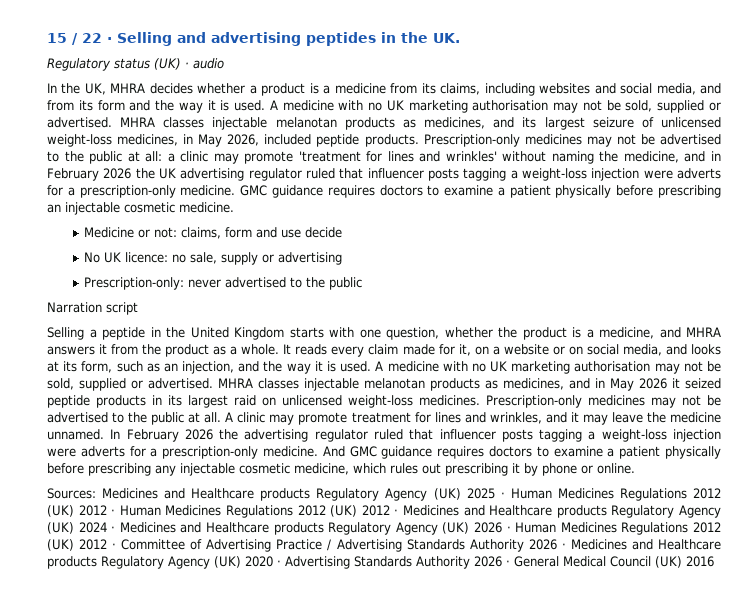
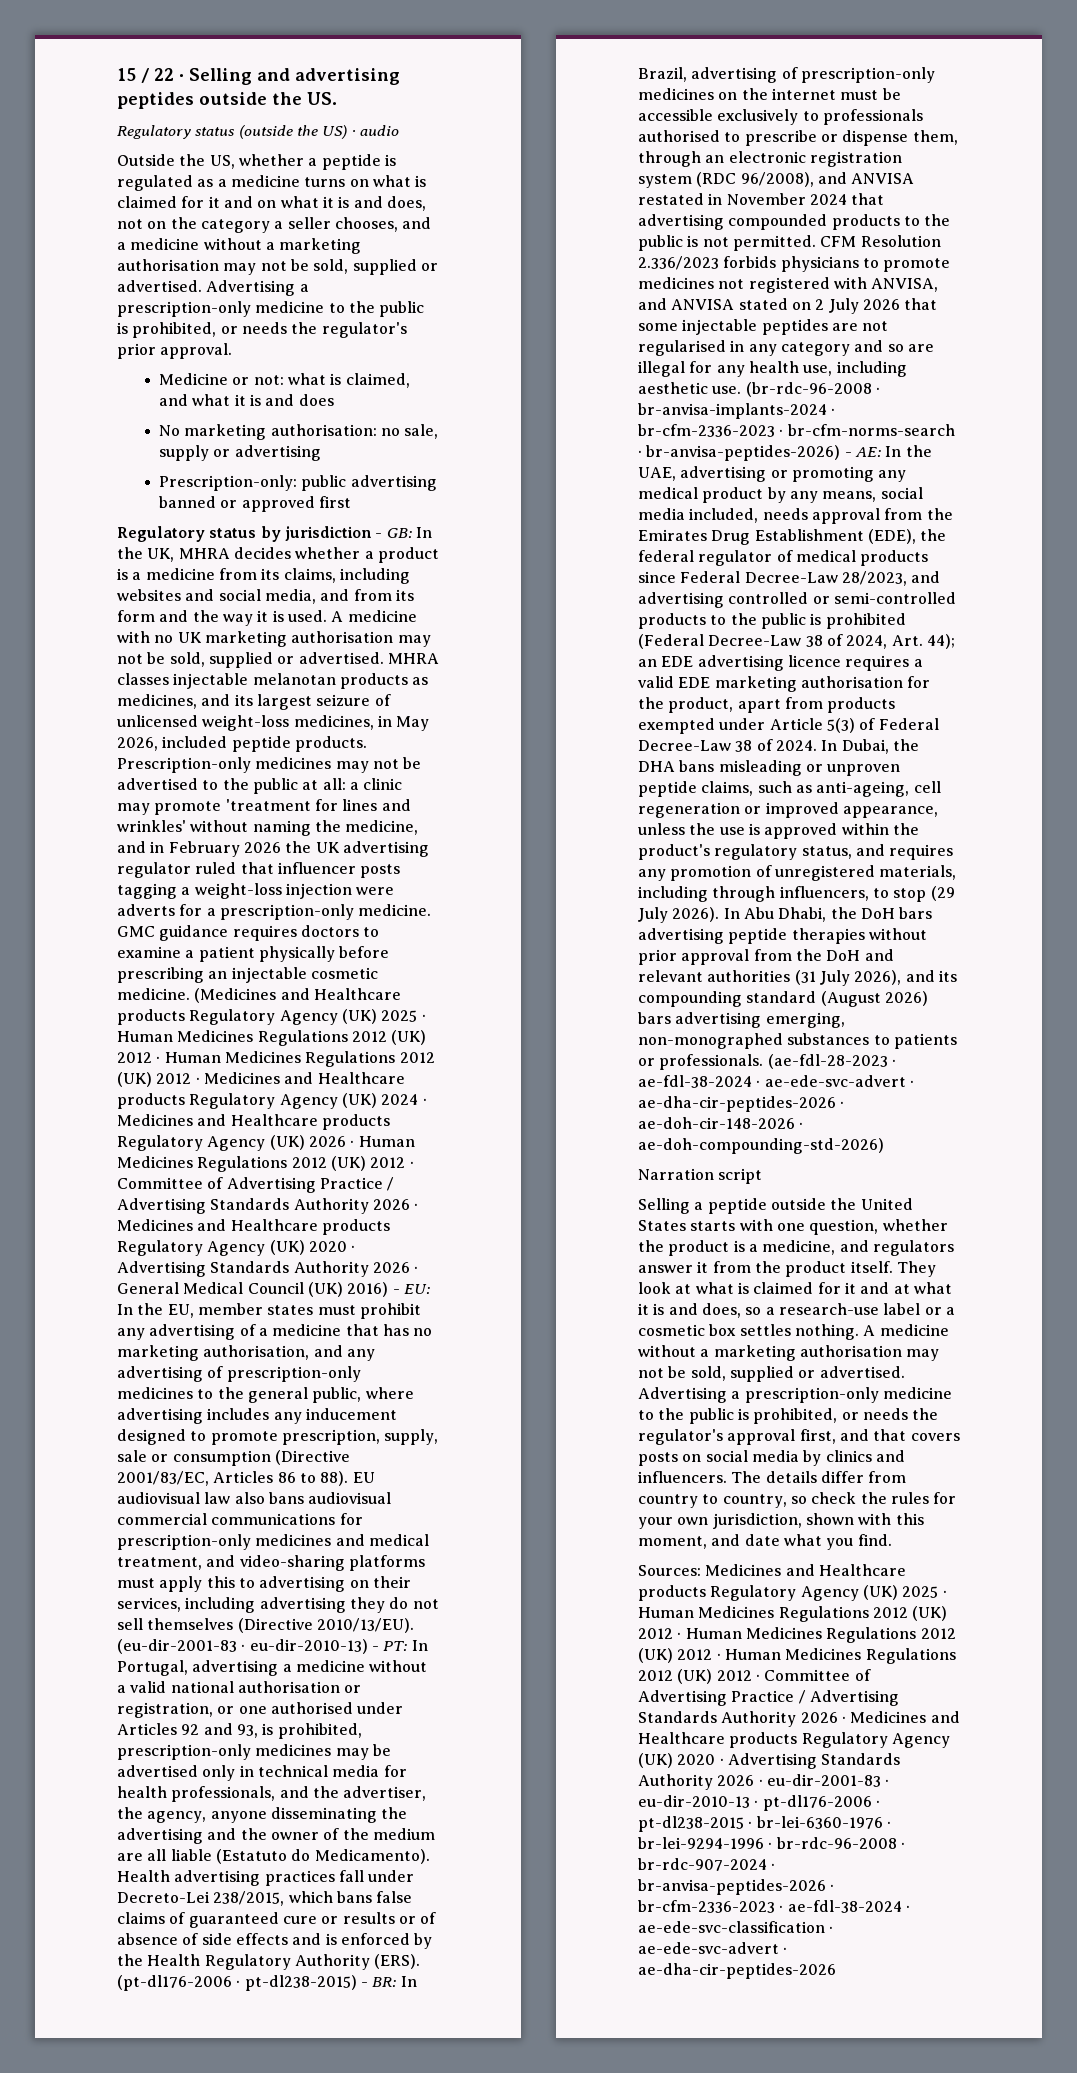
- 15 / 22 · Selling and advertising peptides in the UK.
- Regulatory status (UK) · audio
+ 15 / 22 · Selling and advertising peptides outside the US.
+ Regulatory status (outside the US) · audio
- In the UK, MHRA decides whether a product is a medicine from its claims, including websites and social media, and from its form and the way it is used.
+ Outside the US, whether a peptide is regulated as a medicine turns on what is claimed for it and on what it is and does, not on the category a seller chooses, and a medicine without a marketing authorisation may not be sold, supplied or advertised. Advertising a prescription-only medicine to the public is prohibited, or needs the regulator's prior approval.
+ Medicine or not: what is claimed, and what it is and does
+ No marketing authorisation: no sale, supply or advertising
+ Prescription-only: public advertising banned or approved first
+ Regulatory status by jurisdiction - GB: In the UK, MHRA decides whether a product is a medicine from its claims, including websites and social media, and from its form and the way it is used.
- GMC guidance requires doctors to examine a patient physically before prescribing an injectable cosmetic medicine.
- Medicine or not: claims, form and use decide
- No UK licence: no sale, supply or advertising
- Prescription-only: never advertised to the public
+ GMC guidance requires doctors to examine a patient physically before prescribing an injectable cosmetic medicine. (Medicines and Healthcare products Regulatory Agency (UK) 2025 · Human Medicines Regulations 2012 (UK) 2012 · Human Medicines Regulations 2012 (UK) 2012 · Medicines and Healthcare products Regulatory Agency (UK) 2024 · Medicines and Healthcare products Regulatory Agency (UK) 2026 · Human Medicines Regulations 2012 (UK) 2012 · Committee of Advertising Practice / Advertising Standards Authority 2026 · Medicines and Healthcare products Regulatory Agency (UK) 2020 · Advertising Standards Authority 2026 · General Medical Council (UK) 2016) - EU: In the EU, member states must prohibit any advertising of a medicine that has no marketing authorisation, and any advertising of prescription-only medicines to the general public, where advertising includes any inducement designed to promote prescription, supply, sale or consumption (Directive 2001/83/EC, Articles 86 to 88). EU audiovisual law also bans audiovisual commercial communications for prescription-only medicines and medical treatment, and video-sharing platforms must apply this to advertising on their services, including advertising they do not sell themselves (Directive 2010/13/EU). (eu-dir-2001-83 · eu-dir-2010-13) - PT: In Portugal, advertising a medicine without a valid national authorisation or registration, or one authorised under Articles 92 and 93, is prohibited, prescription-only medicines may be advertised only in technical media for health professionals, and the advertiser, the agency, anyone disseminating the advertising and the owner of the medium are all liable (Estatuto do Medicamento). Health advertising practices fall under Decreto-Lei 238/2015, which bans false claims of guaranteed cure or results or of absence of side effects and is enforced by the Health Regulatory Authority (ERS). (pt-dl176-2006 · pt-dl238-2015) - BR: In Brazil, advertising of prescription-only medicines on the internet must be accessible exclusively to professionals authorised to prescribe or dispense them, through an electronic registration system (RDC 96/2008), and ANVISA restated in November 2024 that advertising compounded products to the public is not permitted. CFM Resolution 2.336/2023 forbids physicians to promote medicines not registered with ANVISA, and ANVISA stated on 2 July 2026 that some injectable peptides are not regularised in any category and so are illegal for any health use, including aesthetic use. (br-rdc-96-2008 · br-anvisa-implants-2024 · br-cfm-2336-2023 · br-cfm-norms-search · br-anvisa-peptides-2026) - AE: In the UAE, advertising or promoting any medical product by any means, social media included, needs approval from the Emirates Drug Establishment (EDE), the federal regulator of medical products since Federal Decree-Law 28/2023, and advertising controlled or semi-controlled products to the public is prohibited (Federal Decree-Law 38 of 2024, Art. 44); an EDE advertising licence requires a valid EDE marketing authorisation for the product, apart from products exempted under Article 5(3) of Federal Decree-Law 38 of 2024. In Dubai, the DHA bans misleading or unproven peptide claims, such as anti-ageing, cell regeneration or improved appearance, unless the use is approved within the product's regulatory status, and requires any promotion of unregistered materials, including through influencers, to stop (29 July 2026). In Abu Dhabi, the DoH bars advertising peptide therapies without prior approval from the DoH and relevant authorities (31 July 2026), and its compounding standard (August 2026) bars advertising emerging, non-monographed substances to patients or professionals. (ae-fdl-28-2023 · ae-fdl-38-2024 · ae-ede-svc-advert · ae-dha-cir-peptides-2026 · ae-doh-cir-148-2026 · ae-doh-compounding-std-2026)
  Narration script
- Selling a peptide in the United Kingdom starts with one question, whether the product is a medicine, and MHRA answers it from the product as a whole. It reads every claim made for it, on a website or on social media, and looks at its form, such as an injection, and the way it is used. A medicine with no UK marketing authorisation may not be sold, supplied or advertised. MHRA classes injectable melanotan products as medicines, and in May 2026 it seized peptide products in its largest raid on unlicensed weight-loss medicines. Prescription-only medicines may not be advertised to the public at all. A clinic may promote treatment for lines and wrinkles, and it may leave the medicine unnamed. In February 2026 the advertising regulator ruled that influencer posts tagging a weight-loss injection were adverts for a prescription-only medicine. And GMC guidance requires doctors to examine a patient physically before prescribing any injectable cosmetic medicine, which rules out prescribing it by phone or online.
- Sources: Medicines and Healthcare products Regulatory Agency (UK) 2025 · Human Medicines Regulations 2012 (UK) 2012 · Human Medicines Regulations 2012 (UK) 2012 · Medicines and Healthcare products Regulatory Agency (UK) 2024 · Medicines and Healthcare products Regulatory Agency (UK) 2026 · Human Medicines Regulations 2012 (UK) 2012 · Committee of Advertising Practice / Advertising Standards Authority 2026 · Medicines and Healthcare products Regulatory Agency (UK) 2020 · Advertising Standards Authority 2026 · General Medical Council (UK) 2016
+ Selling a peptide outside the United States starts with one question, whether the product is a medicine, and regulators answer it from the product itself. They look at what is claimed for it and at what it is and does, so a research-use label or a cosmetic box settles nothing. A medicine without a marketing authorisation may not be sold, supplied or advertised. Advertising a prescription-only medicine to the public is prohibited, or needs the regulator's approval first, and that covers posts on social media by clinics and influencers. The details differ from country to country, so check the rules for your own jurisdiction, shown with this moment, and date what you find.
+ Sources: Medicines and Healthcare products Regulatory Agency (UK) 2025 · Human Medicines Regulations 2012 (UK) 2012 · Human Medicines Regulations 2012 (UK) 2012 · Human Medicines Regulations 2012 (UK) 2012 · Committee of Advertising Practice / Advertising Standards Authority 2026 · Medicines and Healthcare products Regulatory Agency (UK) 2020 · Advertising Standards Authority 2026 · eu-dir-2001-83 · eu-dir-2010-13 · pt-dl176-2006 · pt-dl238-2015 · br-lei-6360-1976 · br-lei-9294-1996 · br-rdc-96-2008 · br-rdc-907-2024 · br-anvisa-peptides-2026 · br-cfm-2336-2023 · ae-fdl-38-2024 · ae-ede-svc-classification · ae-ede-svc-advert · ae-dha-cir-peptides-2026

